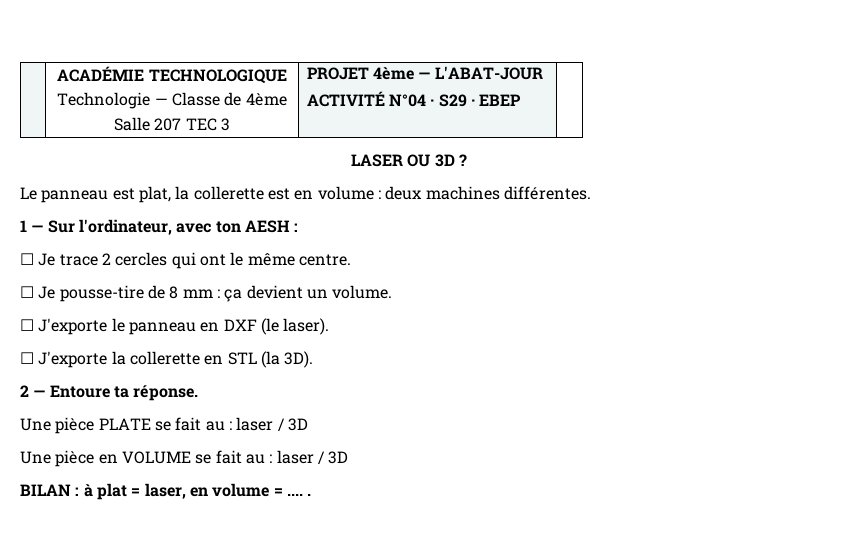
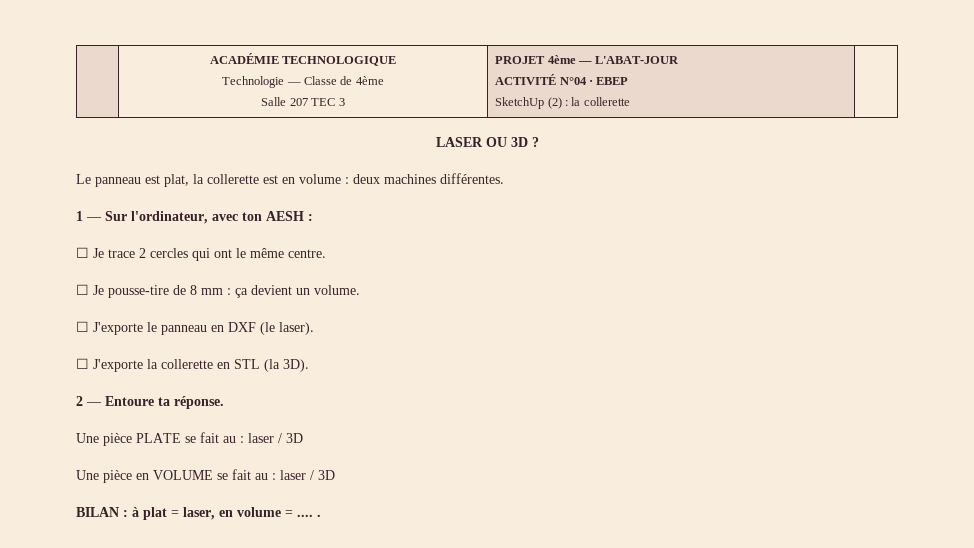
  | ACADÉMIE TECHNOLOGIQUE
  Technologie — Classe de 4ème
  Salle 207 TEC 3 | PROJET 4ème — L'ABAT-JOUR
- ACTIVITÉ N°04 · S29 · EBEP |
+ ACTIVITÉ N°04 · EBEP
+ SketchUp (2) : la collerette |

